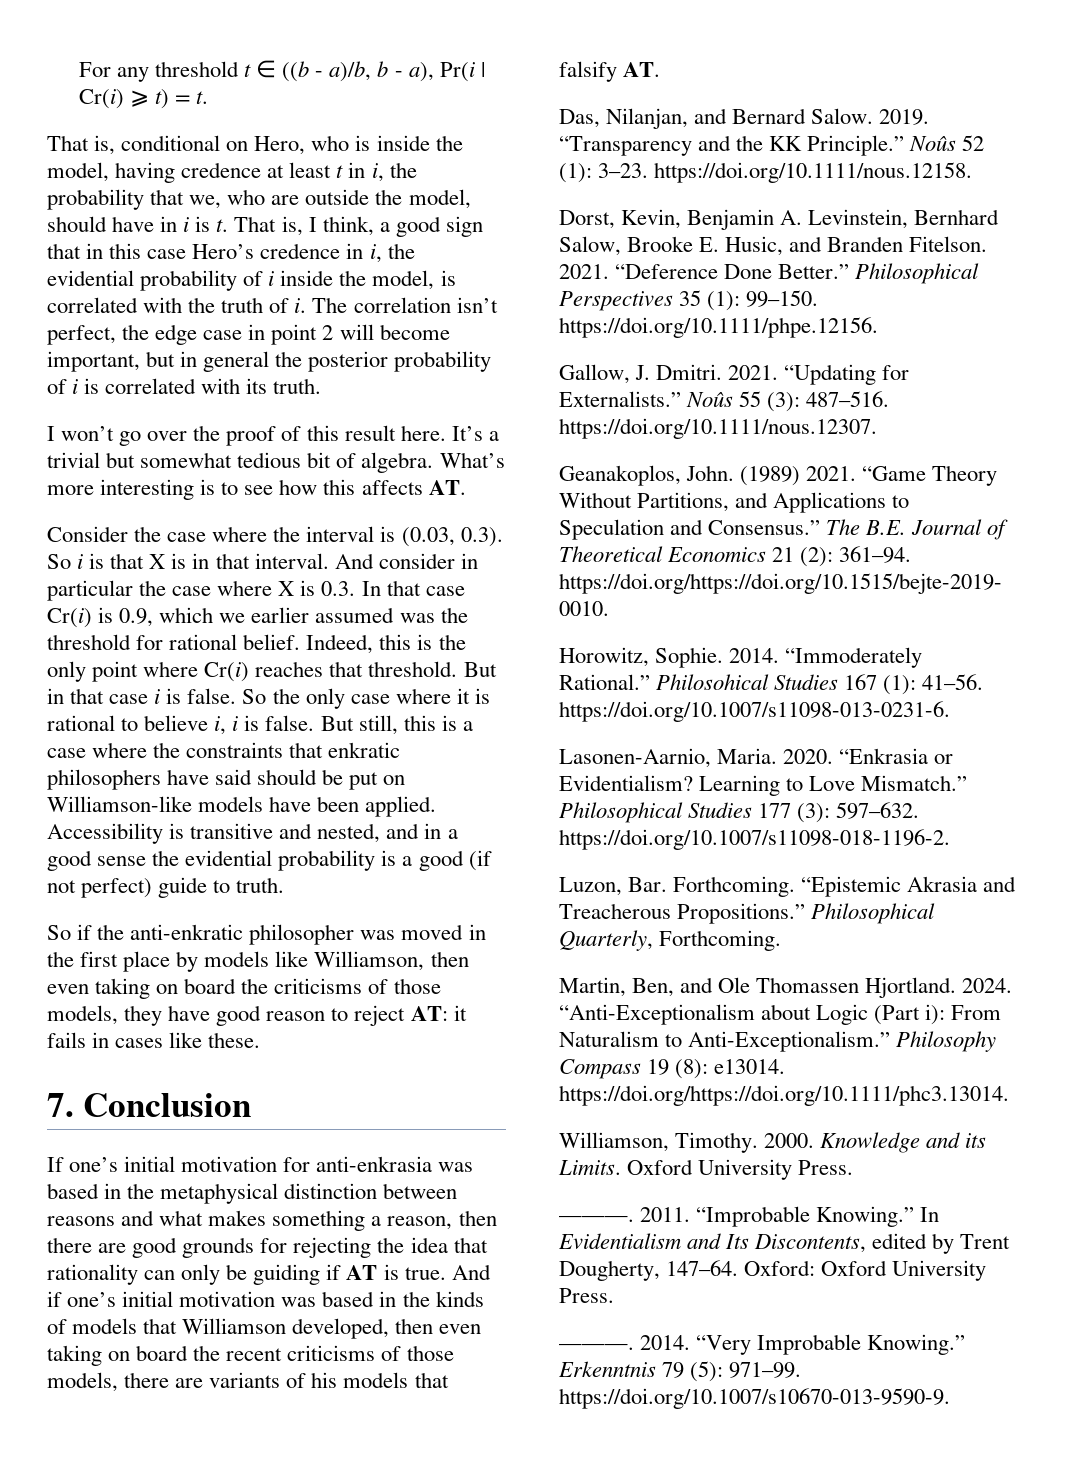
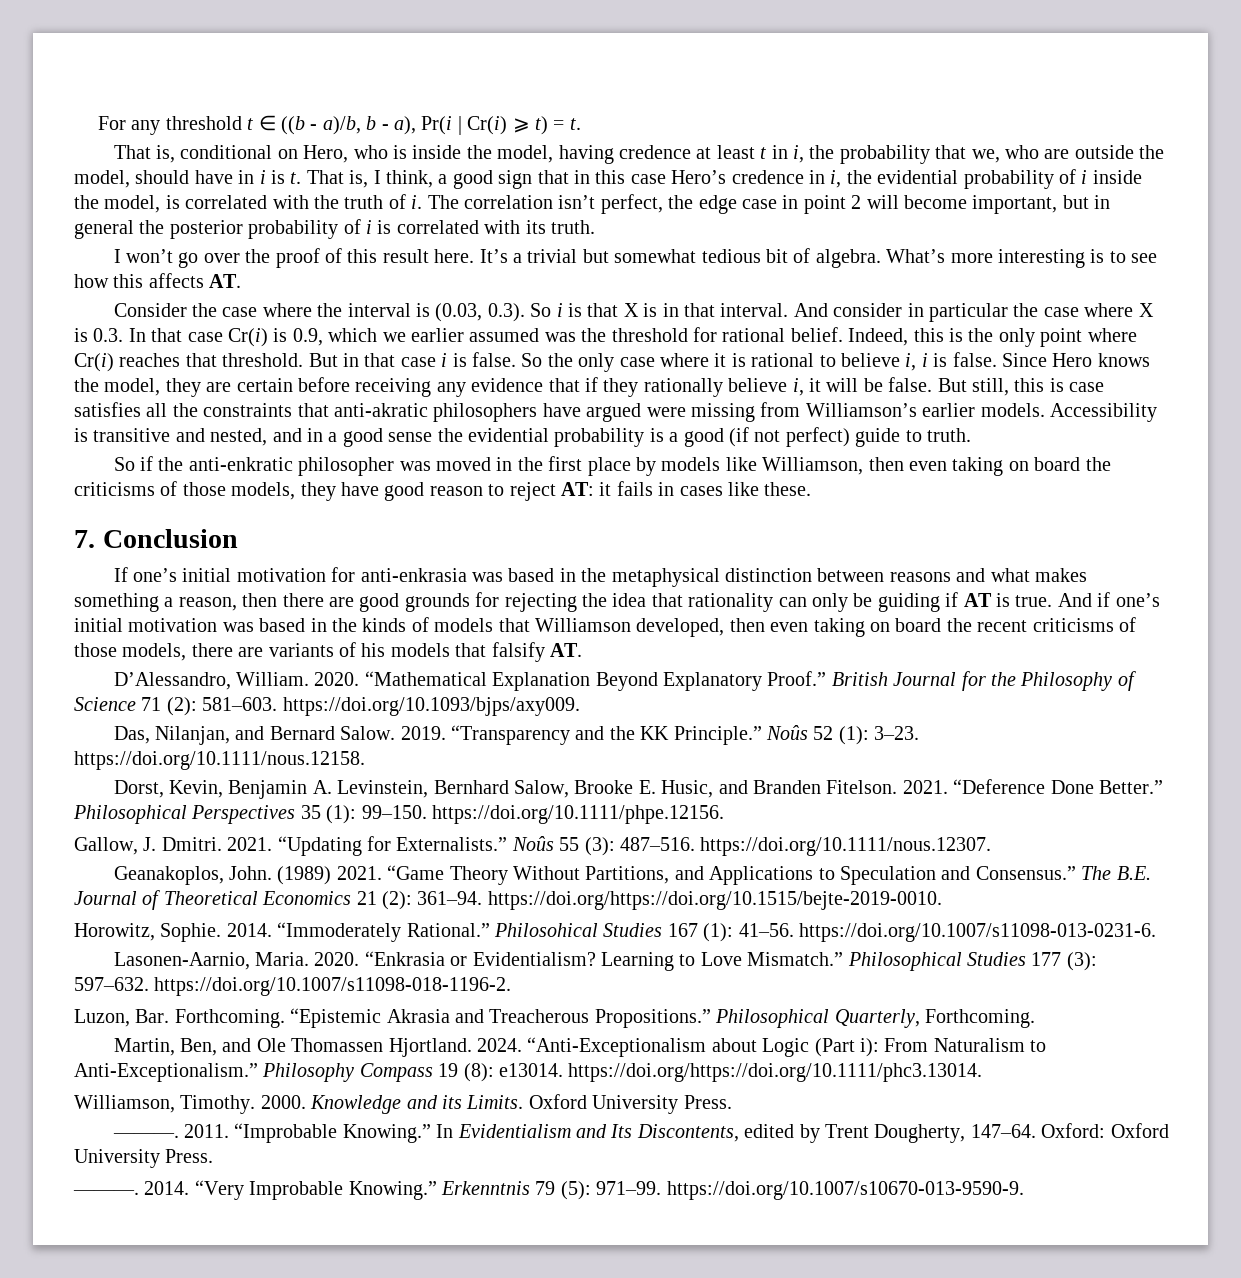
+ Since Hero knows the model, they are certain before receiving any evidence that if they rationally believe i, it will be false.
- But still, this is a case where the constraints that enkratic philosophers have said should be put on Williamson-like models have been applied.
+ But still, this is case satisfies all the constraints that anti-akratic philosophers have argued were missing from Williamson’s earlier models.
+ D’Alessandro, William. 2020. “Mathematical Explanation Beyond Explanatory Proof.” British Journal for the Philosophy of Science 71 (2): 581–603. https://doi.org/10.1093/bjps/axy009.

